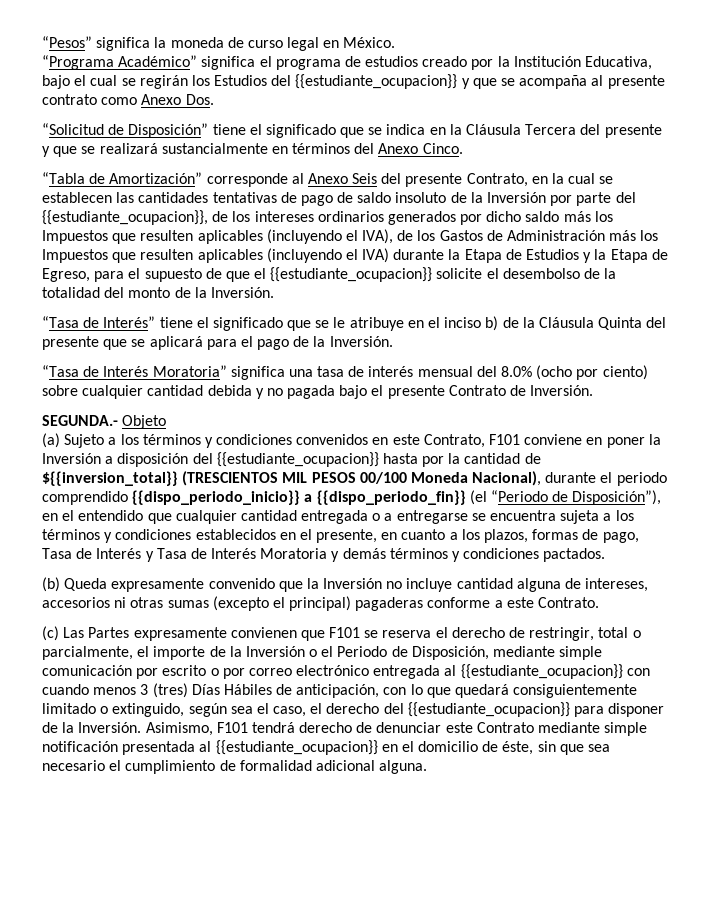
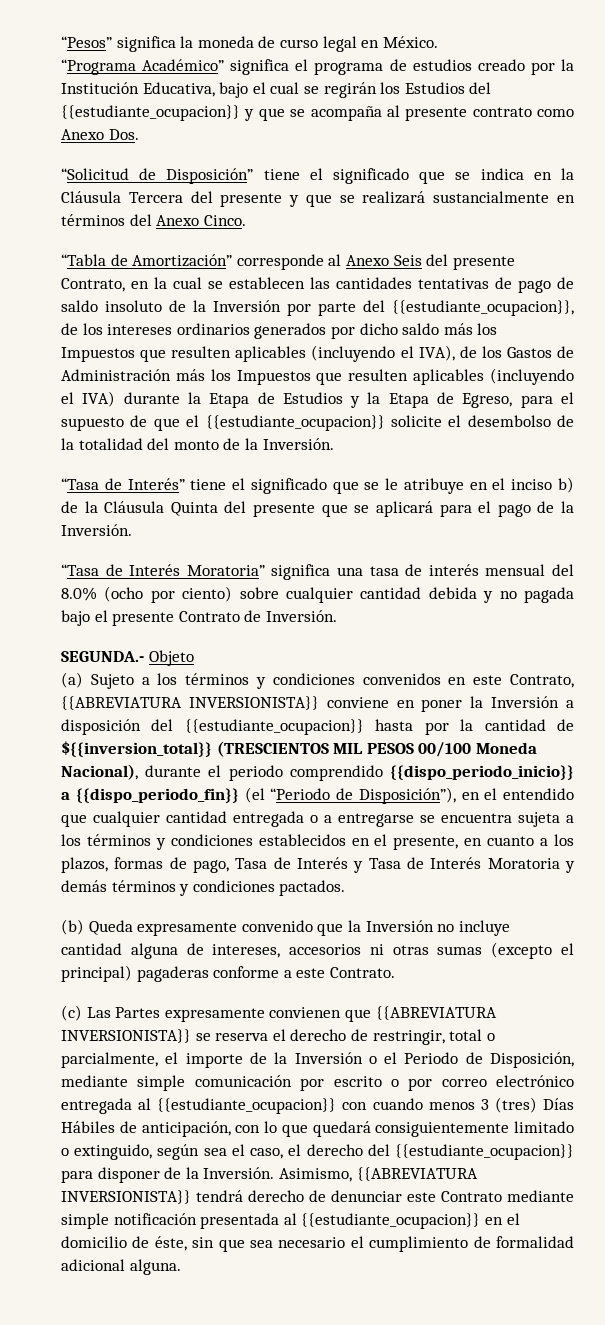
- (a) Sujeto a los términos y condiciones convenidos en este Contrato, F101 conviene en poner la Inversión a disposición del {{estudiante_ocupacion}} hasta por la cantidad de ${{inversion_total}} (TRESCIENTOS MIL PESOS 00/100 Moneda Nacional), durante el periodo comprendido {{dispo_periodo_inicio}} a {{dispo_periodo_fin}} (el “Periodo de Disposición”), en el entendido que cualquier cantidad entregada o a entregarse se encuentra sujeta a los términos y condiciones establecidos en el presente, en cuanto a los plazos, formas de pago, Tasa de Interés y Tasa de Interés Moratoria y demás términos y condiciones pactados.
+ (a) Sujeto a los términos y condiciones convenidos en este Contrato, {{ABREVIATURA INVERSIONISTA}} conviene en poner la Inversión a disposición del {{estudiante_ocupacion}} hasta por la cantidad de ${{inversion_total}} (TRESCIENTOS MIL PESOS 00/100 Moneda Nacional), durante el periodo comprendido {{dispo_periodo_inicio}} a {{dispo_periodo_fin}} (el “Periodo de Disposición”), en el entendido que cualquier cantidad entregada o a entregarse se encuentra sujeta a los términos y condiciones establecidos en el presente, en cuanto a los plazos, formas de pago, Tasa de Interés y Tasa de Interés Moratoria y demás términos y condiciones pactados.
- (c) Las Partes expresamente convienen que F101 se reserva el derecho de restringir, total o parcialmente, el importe de la Inversión o el Periodo de Disposición, mediante simple comunicación por escrito o por correo electrónico entregada al {{estudiante_ocupacion}} con cuando menos 3 (tres) Días Hábiles de anticipación, con lo que quedará consiguientemente limitado o extinguido, según sea el caso, el derecho del {{estudiante_ocupacion}} para disponer de la Inversión.
+ (c) Las Partes expresamente convienen que {{ABREVIATURA INVERSIONISTA}} se reserva el derecho de restringir, total o parcialmente, el importe de la Inversión o el Periodo de Disposición, mediante simple comunicación por escrito o por correo electrónico entregada al {{estudiante_ocupacion}} con cuando menos 3 (tres) Días Hábiles de anticipación, con lo que quedará consiguientemente limitado o extinguido, según sea el caso, el derecho del {{estudiante_ocupacion}} para disponer de la Inversión.
- Asimismo, F101 tendrá derecho de denunciar este Contrato mediante simple notificación presentada al {{estudiante_ocupacion}} en el domicilio de éste, sin que sea necesario el cumplimiento de formalidad adicional alguna.
+ Asimismo, {{ABREVIATURA INVERSIONISTA}} tendrá derecho de denunciar este Contrato mediante simple notificación presentada al {{estudiante_ocupacion}} en el domicilio de éste, sin que sea necesario el cumplimiento de formalidad adicional alguna.

